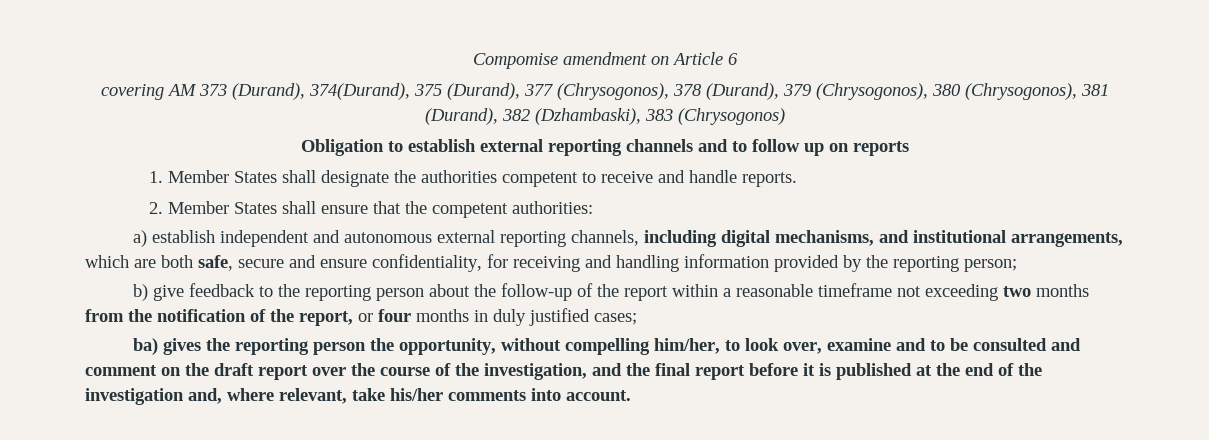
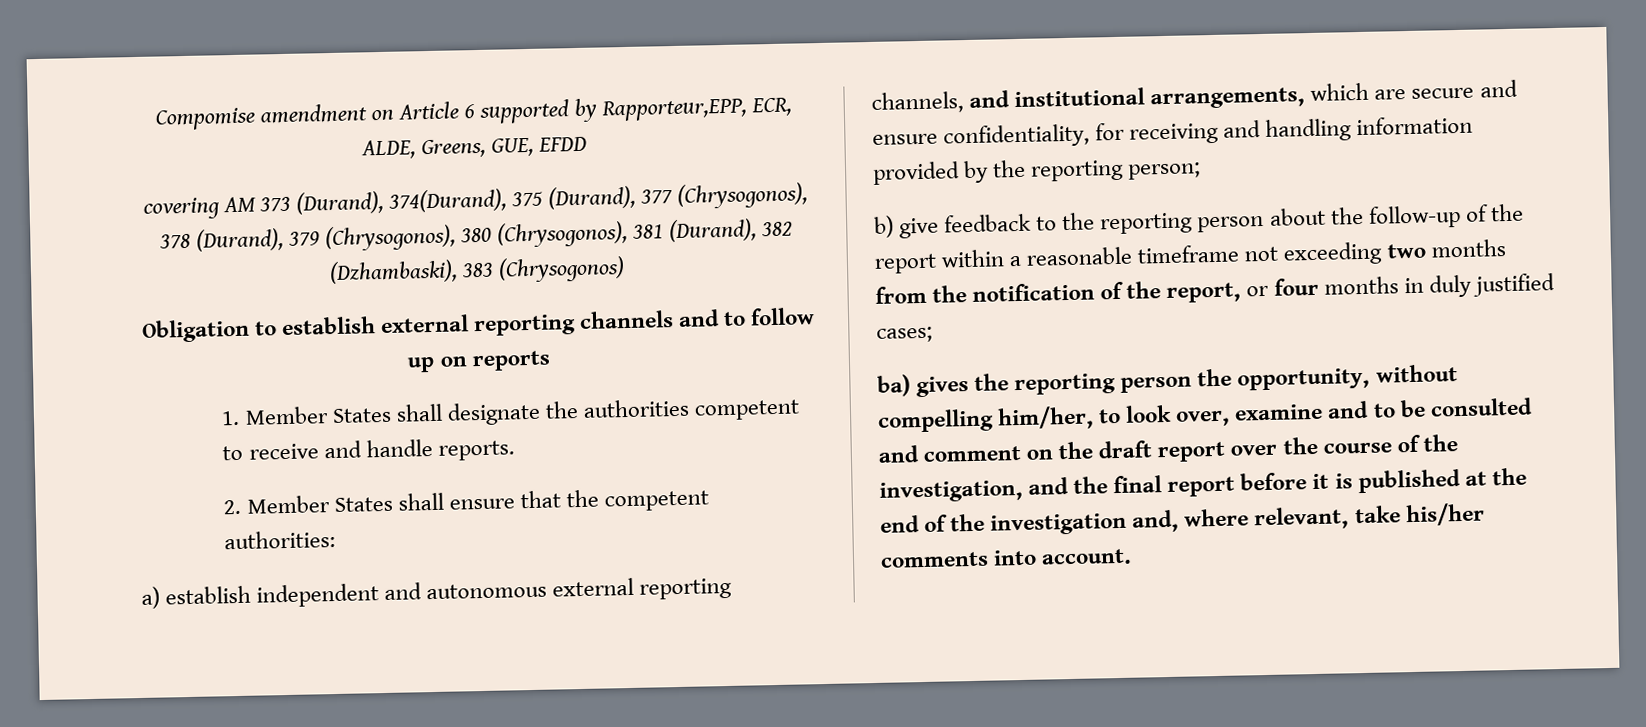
- Compomise amendment on Article 6
+ Compomise amendment on Article 6 supported by Rapporteur,EPP, ECR, ALDE, Greens, GUE, EFDD
- a) establish independent and autonomous external reporting channels, including digital mechanisms, and institutional arrangements, which are both safe, secure and ensure confidentiality, for receiving and handling information provided by the reporting person;
+ a) establish independent and autonomous external reporting channels, and institutional arrangements, which are secure and ensure confidentiality, for receiving and handling information provided by the reporting person;

